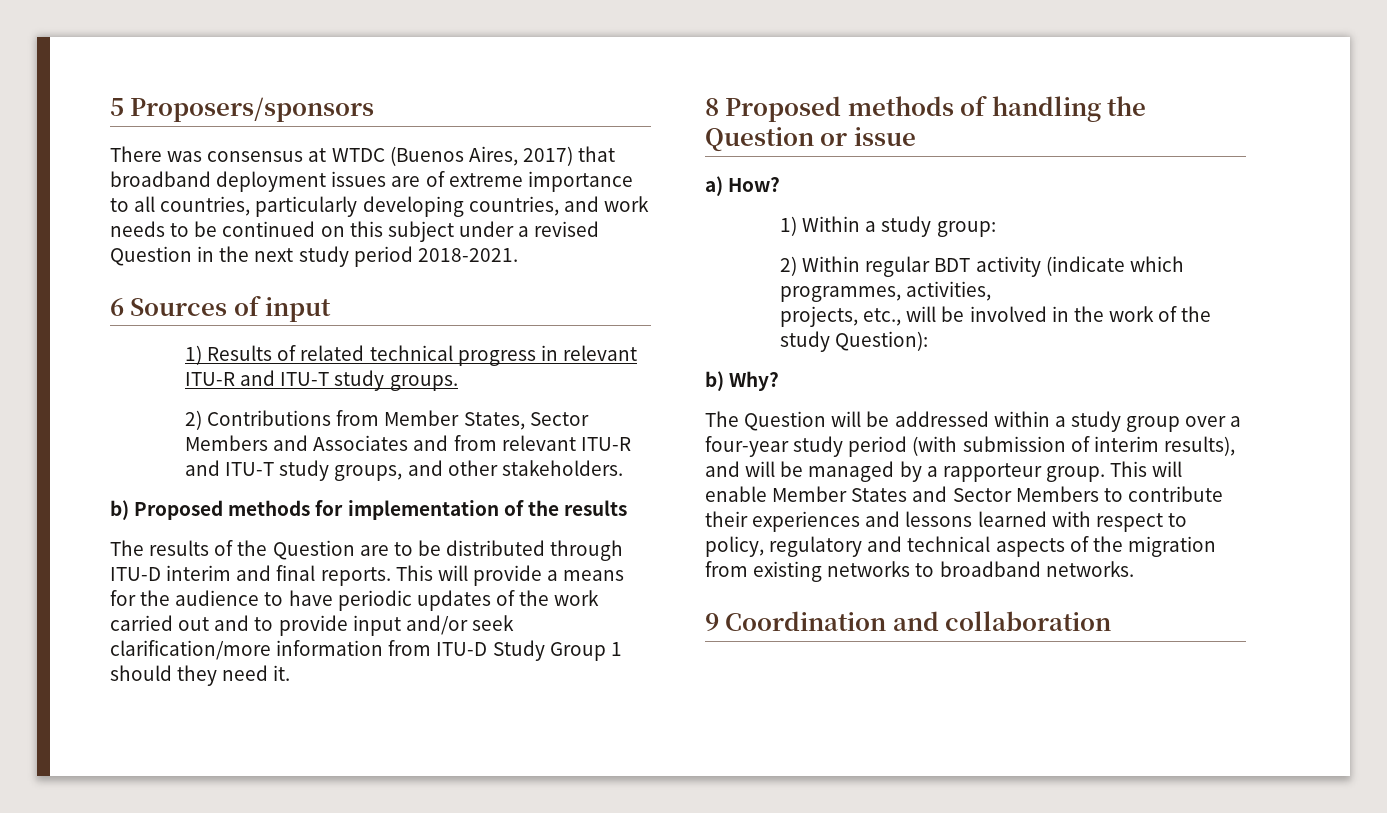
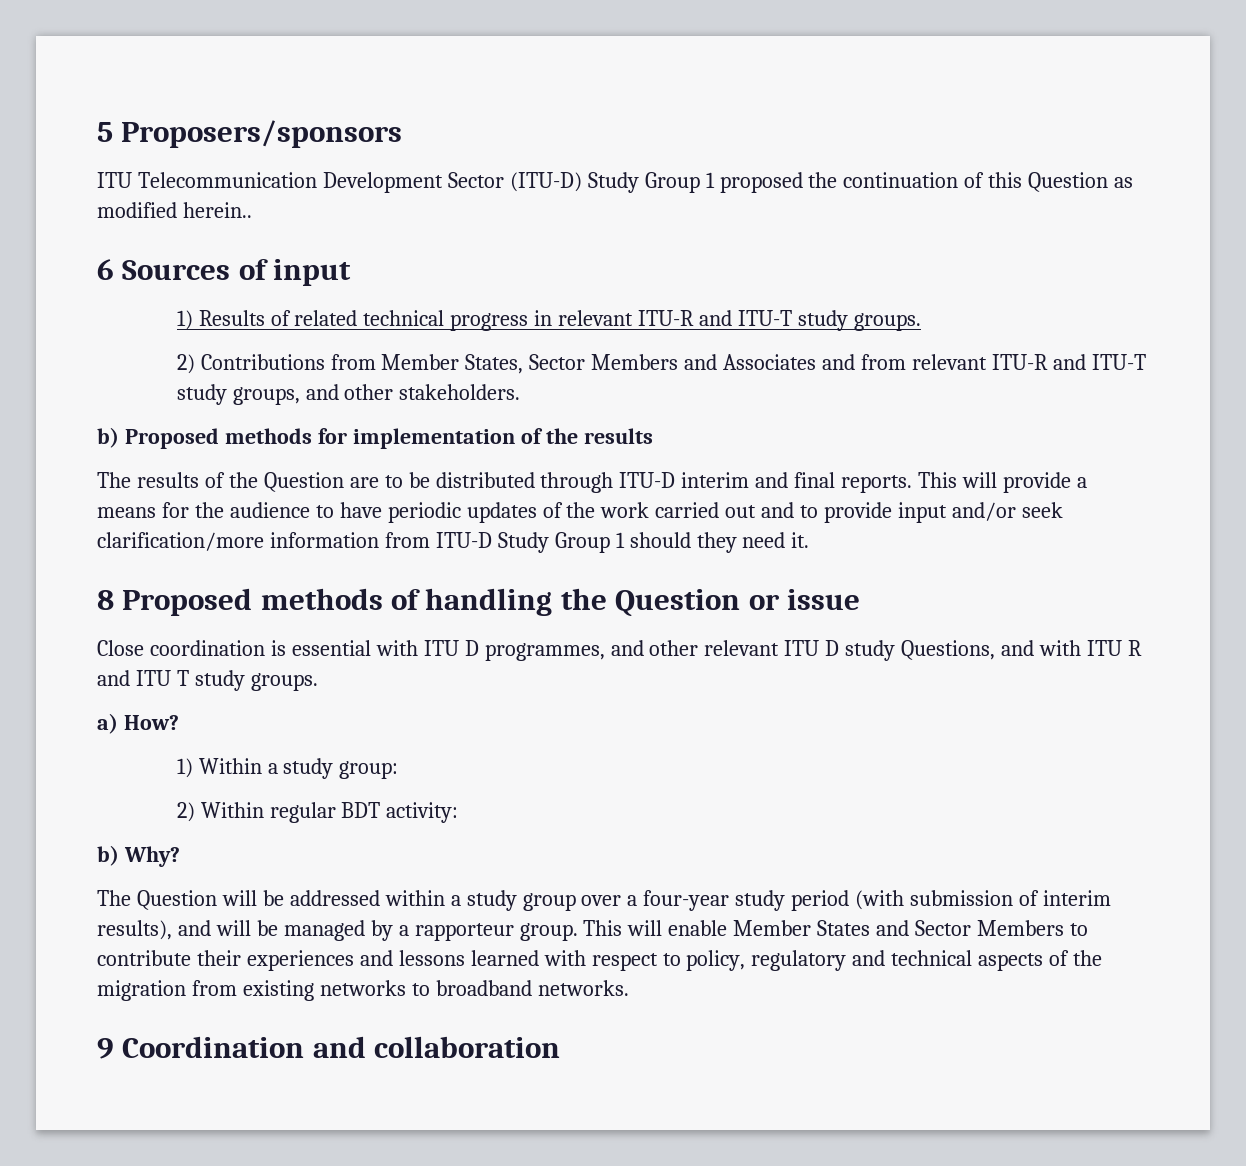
- There was consensus at WTDC (Buenos Aires, 2017) that broadband deployment issues are of extreme importance to all countries, particularly developing countries, and work needs to be continued on this subject under a revised Question in the next study period 2018-2021.
+ ITU Telecommunication Development Sector (ITU-D) Study Group 1 proposed the continuation of this Question as modified herein..
+ Close coordination is essential with ITU D programmes, and other relevant ITU D study Questions, and with ITU R and ITU T study groups.
- 2) Within regular BDT activity (indicate which programmes, activities,
- projects, etc., will be involved in the work of the study Question):
+ 2) Within regular BDT activity:

